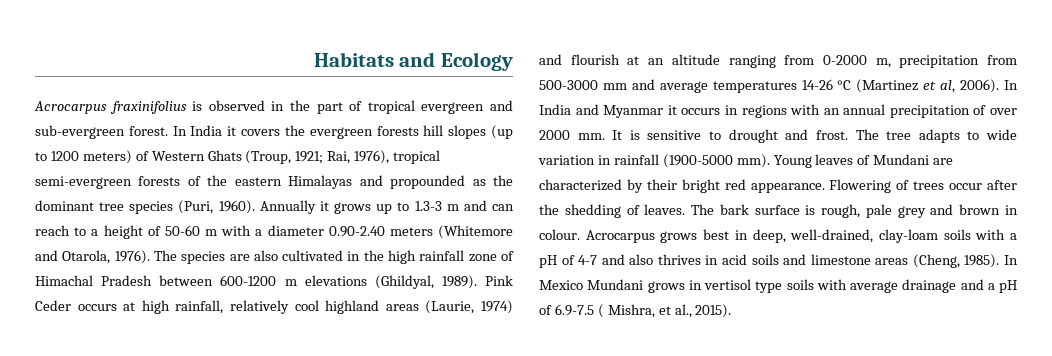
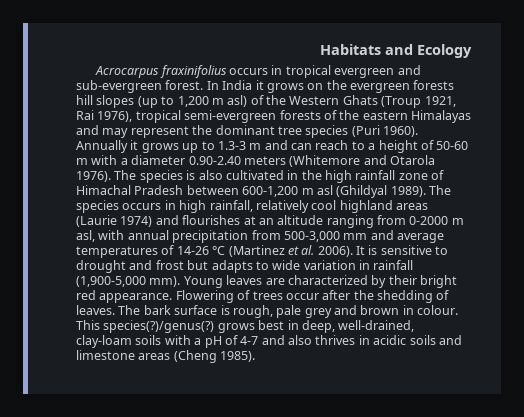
- Acrocarpus fraxinifolius is observed in the part of tropical evergreen and sub-evergreen forest.
+ Acrocarpus fraxinifolius occurs in tropical evergreen and sub-evergreen forest.
- In India it covers the evergreen forests hill slopes (up to 1200 meters) of Western Ghats (Troup, 1921; Rai, 1976), tropical semi-evergreen forests of the eastern Himalayas and propounded as the dominant tree species (Puri, 1960).
+ In India it grows on the evergreen forests hill slopes (up to 1,200 m asl) of the Western Ghats (Troup 1921, Rai 1976), tropical semi-evergreen forests of the eastern Himalayas and may represent the dominant tree species (Puri 1960).
- Annually it grows up to 1.3-3 m and can reach to a height of 50-60 m with a diameter 0.90-2.40 meters (Whitemore and Otarola, 1976).
+ Annually it grows up to 1.3-3 m and can reach to a height of 50-60 m with a diameter 0.90-2.40 meters (Whitemore and Otarola 1976).
- The species are also cultivated in the high rainfall zone of Himachal Pradesh between 600-1200 m elevations (Ghildyal, 1989). Pink Ceder occurs at high rainfall, relatively cool highland areas (Laurie, 1974) and flourish at an altitude ranging from 0-2000 m, precipitation from 500-3000 mm and average temperatures 14-26 °C (Martinez et al, 2006). In India and Myanmar it occurs in regions with an annual precipitation of over 2000 mm.
+ The species is also cultivated in the high rainfall zone of Himachal Pradesh between 600-1,200 m asl (Ghildyal 1989). The species occurs in high rainfall, relatively cool highland areas (Laurie 1974) and flourishes at an altitude ranging from 0-2000 m asl, with annual precipitation from 500-3,000 mm and average temperatures of 14-26 °C (Martinez et al. 2006).
- It is sensitive to drought and frost. The tree adapts to wide variation in rainfall (1900-5000 mm).
+ It is sensitive to drought and frost but adapts to wide variation in rainfall (1,900-5,000 mm).
- Young leaves of Mundani are characterized by their bright red appearance.
+ Young leaves are characterized by their bright red appearance.
- Acrocarpus grows best in deep, well-drained, clay-loam soils with a pH of 4-7 and also thrives in acid soils and limestone areas (Cheng, 1985). In Mexico Mundani grows in vertisol type soils with average drainage and a pH of 6.9-7.5 ( Mishra, et al., 2015).
+ This species(?)/genus(?) grows best in deep, well-drained, clay-loam soils with a pH of 4-7 and also thrives in acidic soils and limestone areas (Cheng 1985).

